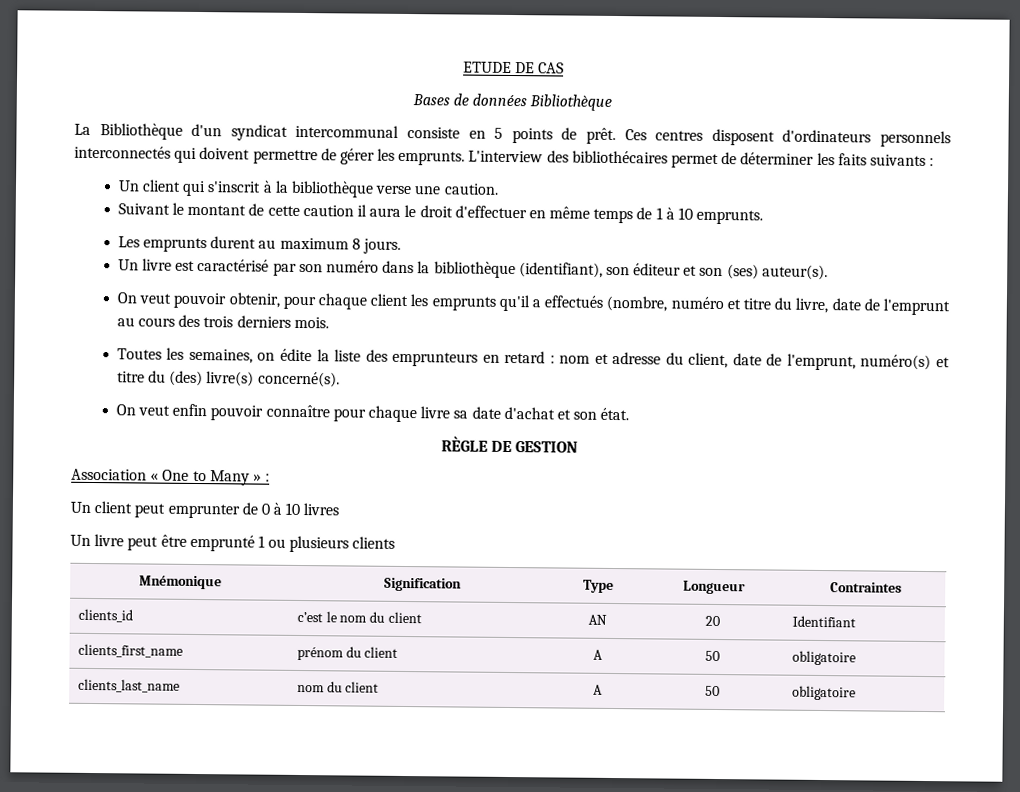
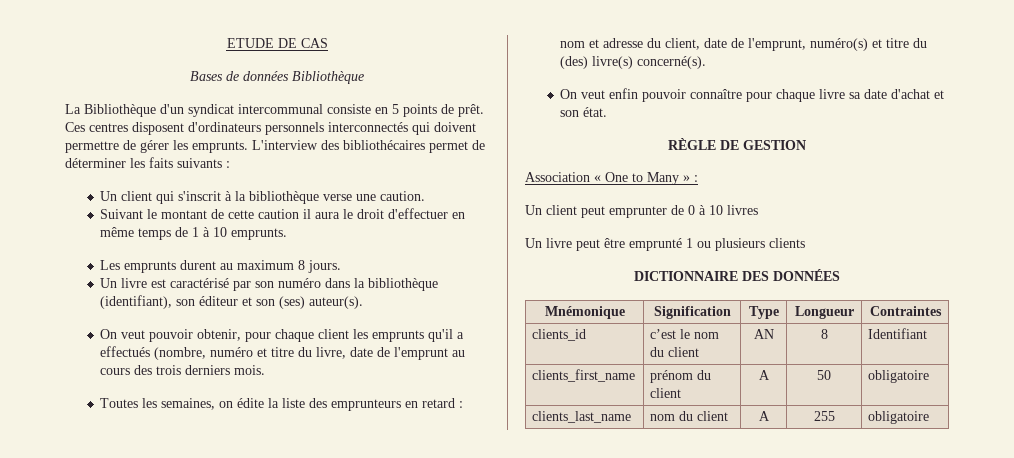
+ DICTIONNAIRE DES DONNÉES
- clients_id | c’est le nom du client | AN | 20 | Identifiant
+ clients_id | c’est le nom du client | AN | 8 | Identifiant
- clients_last_name | nom du client | A | 50 | obligatoire
+ clients_last_name | nom du client | A | 255 | obligatoire

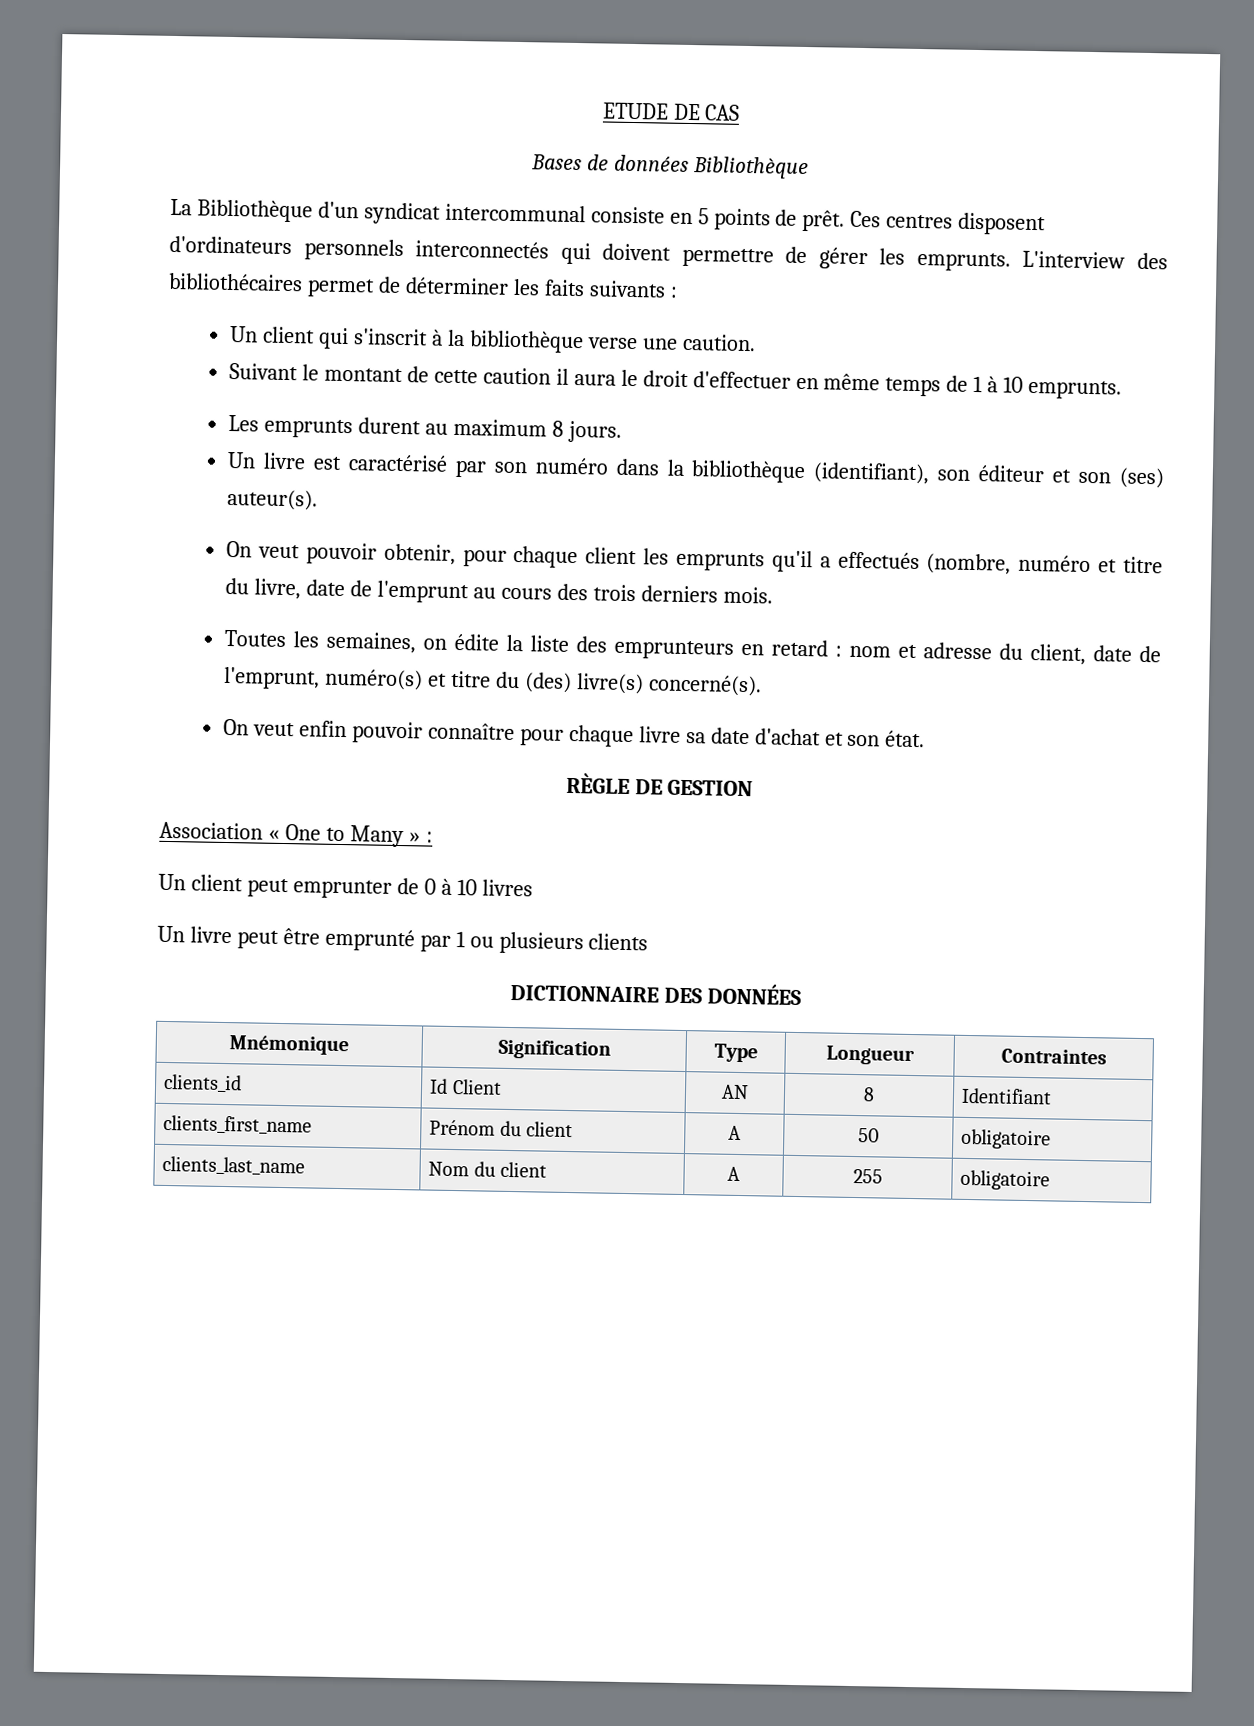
- Un livre peut être emprunté 1 ou plusieurs clients
+ Un livre peut être emprunté par 1 ou plusieurs clients
- clients_id | c’est le nom du client | AN | 8 | Identifiant
+ clients_id | Id Client | AN | 8 | Identifiant
- clients_first_name | prénom du client | A | 50 | obligatoire
+ clients_first_name | Prénom du client | A | 50 | obligatoire
- clients_last_name | nom du client | A | 255 | obligatoire
+ clients_last_name | Nom du client | A | 255 | obligatoire

